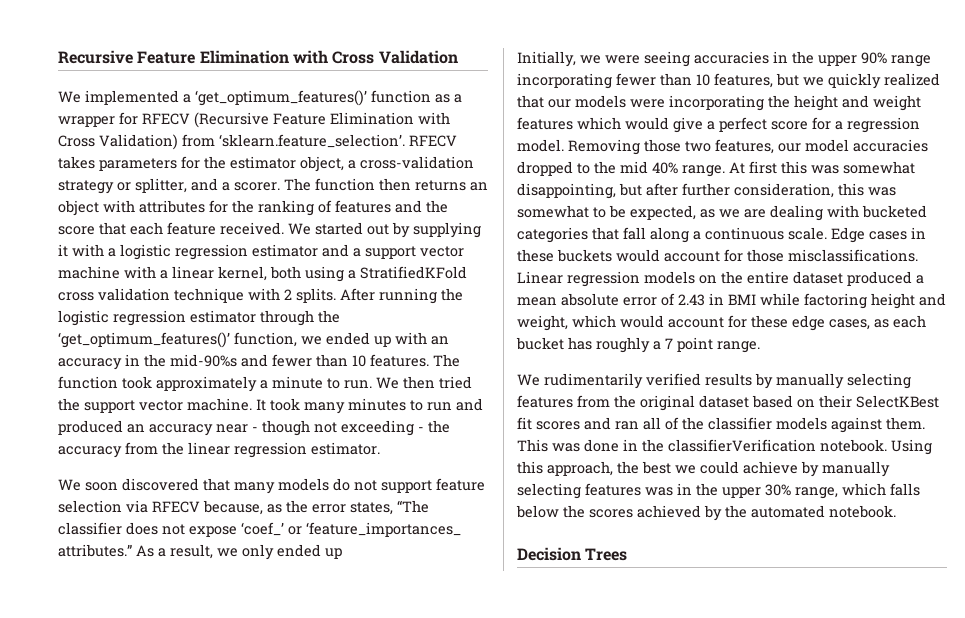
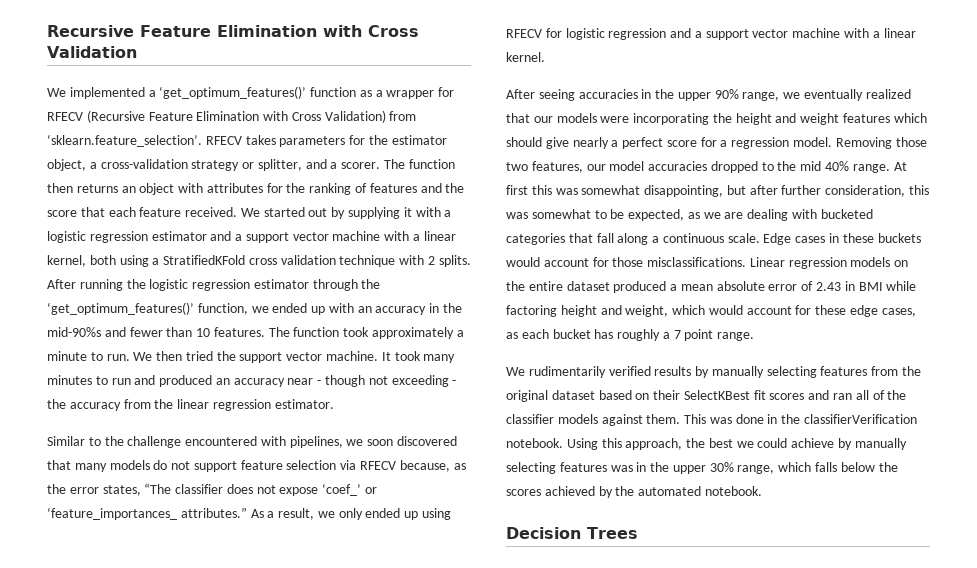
- We soon discovered that many models do not support feature selection via RFECV because, as the error states, “The classifier does not expose ‘coef_’ or ‘feature_importances_ attributes.”
+ Similar to the challenge encountered with pipelines, we soon discovered that many models do not support feature selection via RFECV because, as the error states, “The classifier does not expose ‘coef_’ or ‘feature_importances_ attributes.”
- As a result, we only ended up
- Initially, we were seeing accuracies in the upper 90% range incorporating fewer than 10 features, but we quickly realized that our models were incorporating the height and weight features which would give a perfect score for a regression model.
+ As a result, we only ended up using RFECV for logistic regression and a support vector machine with a linear kernel.
+ After seeing accuracies in the upper 90% range, we eventually realized that our models were incorporating the height and weight features which should give nearly a perfect score for a regression model.

